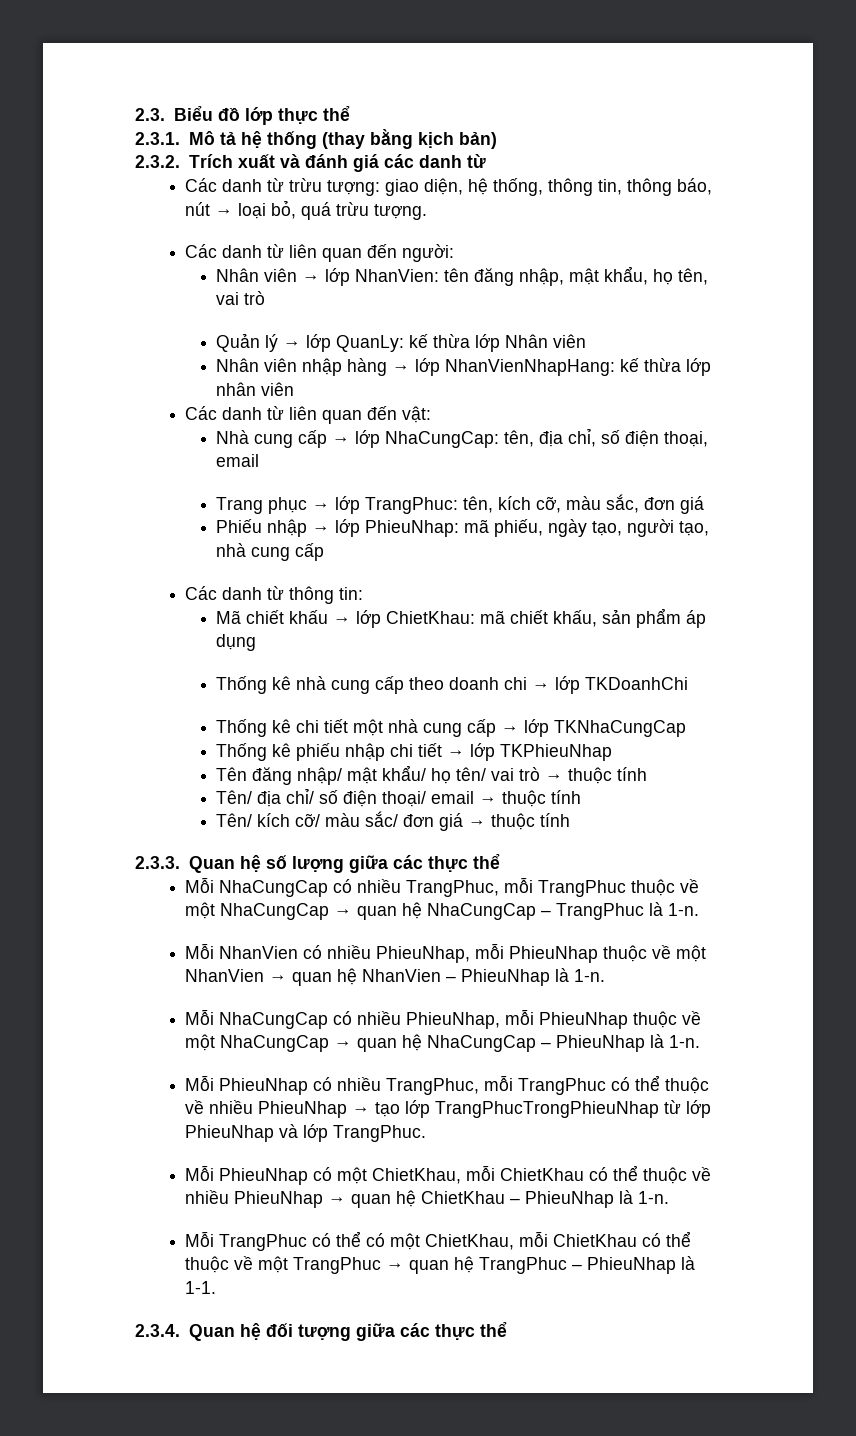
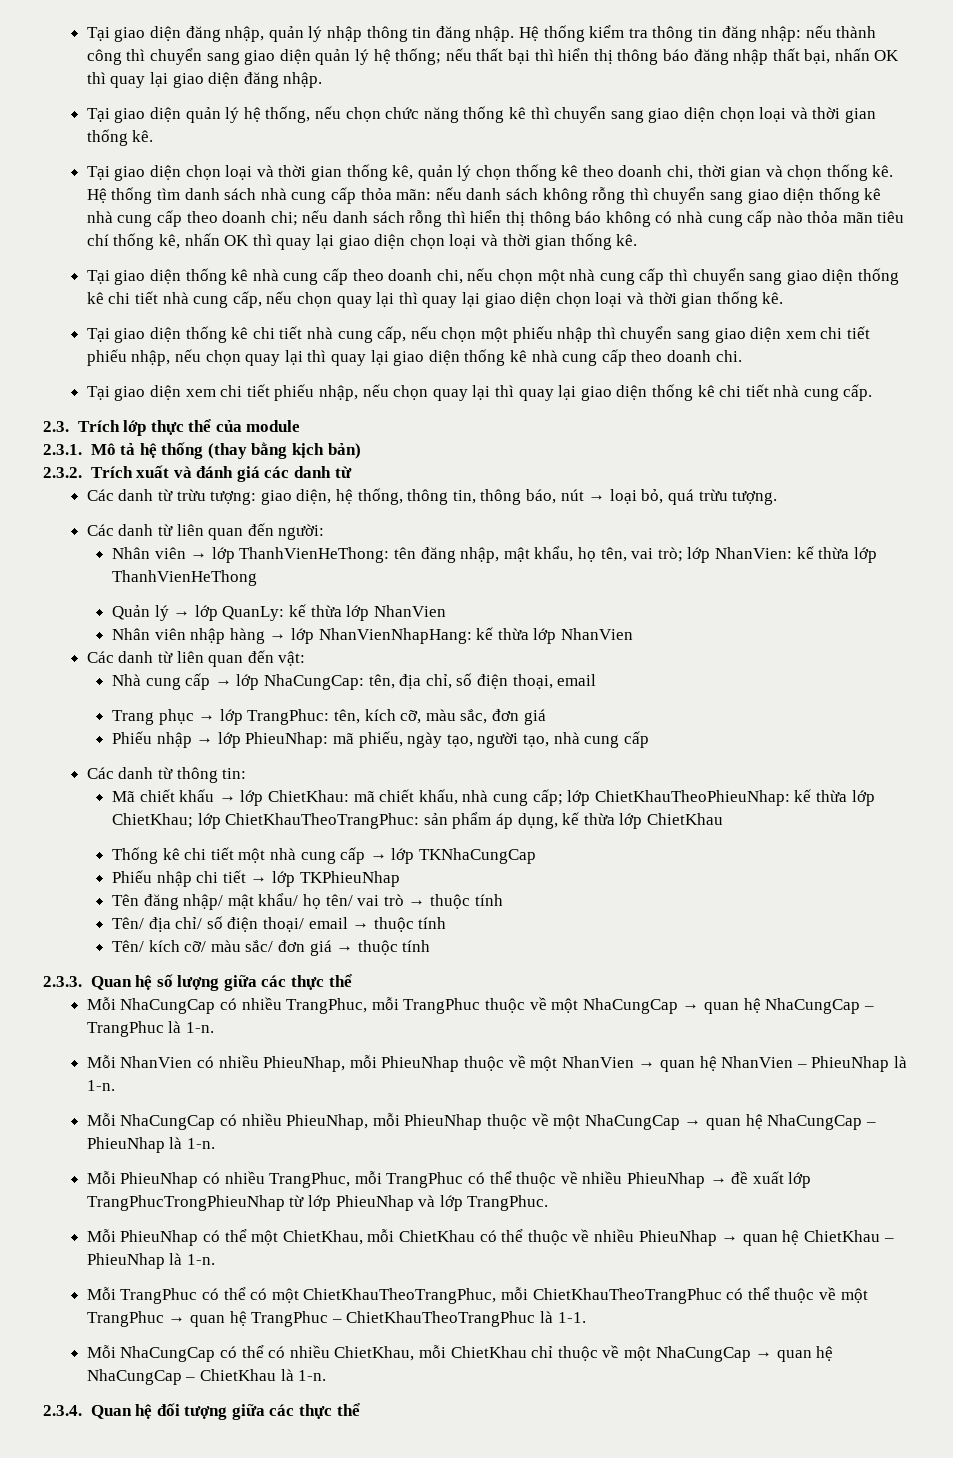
- 2.3. Biểu đồ lớp thực thể
+ Tại giao diện đăng nhập, quản lý nhập thông tin đăng nhập. Hệ thống kiểm tra thông tin đăng nhập: nếu thành công thì chuyển sang giao diện quản lý hệ thống; nếu thất bại thì hiển thị thông báo đăng nhập thất bại, nhấn OK thì quay lại giao diện đăng nhập.
+ Tại giao diện quản lý hệ thống, nếu chọn chức năng thống kê thì chuyển sang giao diện chọn loại và thời gian thống kê.
+ Tại giao diện chọn loại và thời gian thống kê, quản lý chọn thống kê theo doanh chi, thời gian và chọn thống kê. Hệ thống tìm danh sách nhà cung cấp thỏa mãn: nếu danh sách không rỗng thì chuyển sang giao diện thống kê nhà cung cấp theo doanh chi; nếu danh sách rỗng thì hiển thị thông báo không có nhà cung cấp nào thỏa mãn tiêu chí thống kê, nhấn OK thì quay lại giao diện chọn loại và thời gian thống kê.
+ Tại giao diện thống kê nhà cung cấp theo doanh chi, nếu chọn một nhà cung cấp thì chuyển sang giao diện thống kê chi tiết nhà cung cấp, nếu chọn quay lại thì quay lại giao diện chọn loại và thời gian thống kê.
+ Tại giao diện thống kê chi tiết nhà cung cấp, nếu chọn một phiếu nhập thì chuyển sang giao diện xem chi tiết phiếu nhập, nếu chọn quay lại thì quay lại giao diện thống kê nhà cung cấp theo doanh chi.
+ Tại giao diện xem chi tiết phiếu nhập, nếu chọn quay lại thì quay lại giao diện thống kê chi tiết nhà cung cấp.
+ 2.3. Trích lớp thực thể của module
- Nhân viên → lớp NhanVien: tên đăng nhập, mật khẩu, họ tên, vai trò
+ Nhân viên → lớp ThanhVienHeThong: tên đăng nhập, mật khẩu, họ tên, vai trò; lớp NhanVien: kế thừa lớp ThanhVienHeThong
- Quản lý → lớp QuanLy: kế thừa lớp Nhân viên
+ Quản lý → lớp QuanLy: kế thừa lớp NhanVien
- Nhân viên nhập hàng → lớp NhanVienNhapHang: kế thừa lớp nhân viên
+ Nhân viên nhập hàng → lớp NhanVienNhapHang: kế thừa lớp NhanVien
- Mã chiết khấu → lớp ChietKhau: mã chiết khấu, sản phẩm áp dụng
- Thống kê nhà cung cấp theo doanh chi → lớp TKDoanhChi
+ Mã chiết khấu → lớp ChietKhau: mã chiết khấu, nhà cung cấp; lớp ChietKhauTheoPhieuNhap: kế thừa lớp ChietKhau; lớp ChietKhauTheoTrangPhuc: sản phẩm áp dụng, kế thừa lớp ChietKhau
- Thống kê phiếu nhập chi tiết → lớp TKPhieuNhap
+ Phiếu nhập chi tiết → lớp TKPhieuNhap
- Mỗi PhieuNhap có nhiều TrangPhuc, mỗi TrangPhuc có thể thuộc về nhiều PhieuNhap → tạo lớp TrangPhucTrongPhieuNhap từ lớp PhieuNhap và lớp TrangPhuc.
+ Mỗi PhieuNhap có nhiều TrangPhuc, mỗi TrangPhuc có thể thuộc về nhiều PhieuNhap → đề xuất lớp TrangPhucTrongPhieuNhap từ lớp PhieuNhap và lớp TrangPhuc.
- Mỗi PhieuNhap có một ChietKhau, mỗi ChietKhau có thể thuộc về nhiều PhieuNhap → quan hệ ChietKhau – PhieuNhap là 1-n.
+ Mỗi PhieuNhap có thể một ChietKhau, mỗi ChietKhau có thể thuộc về nhiều PhieuNhap → quan hệ ChietKhau – PhieuNhap là 1-n.
- Mỗi TrangPhuc có thể có một ChietKhau, mỗi ChietKhau có thể thuộc về một TrangPhuc → quan hệ TrangPhuc – PhieuNhap là 1-1.
+ Mỗi TrangPhuc có thể có một ChietKhauTheoTrangPhuc, mỗi ChietKhauTheoTrangPhuc có thể thuộc về một TrangPhuc → quan hệ TrangPhuc – ChietKhauTheoTrangPhuc là 1-1.
+ Mỗi NhaCungCap có thể có nhiều ChietKhau, mỗi ChietKhau chỉ thuộc về một NhaCungCap → quan hệ NhaCungCap – ChietKhau là 1-n.

